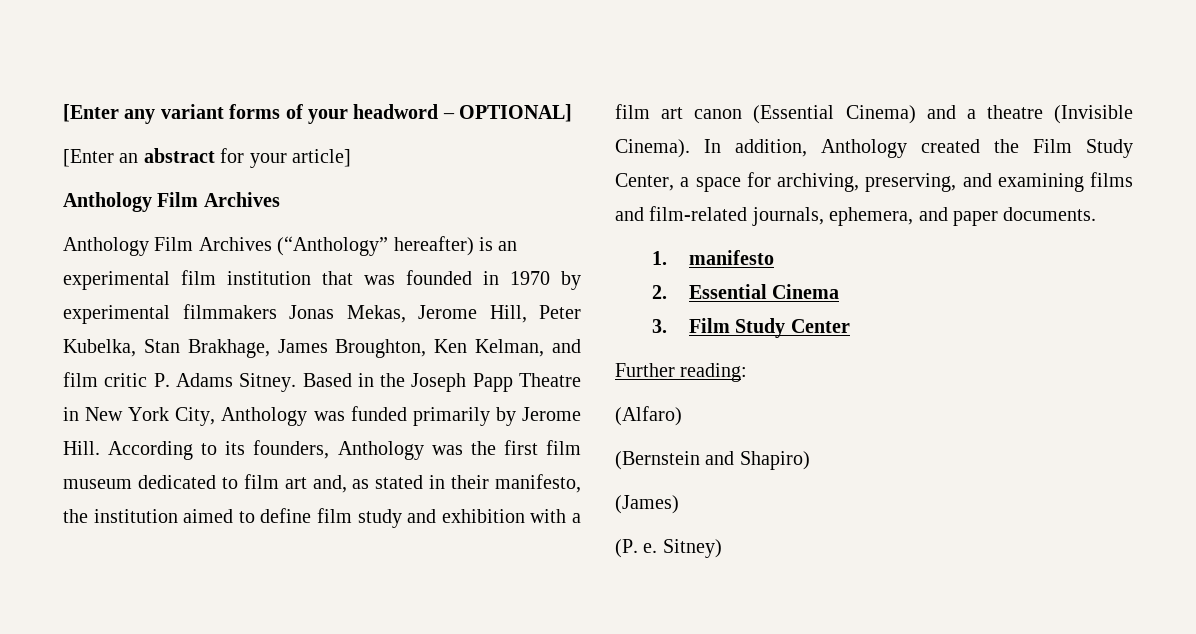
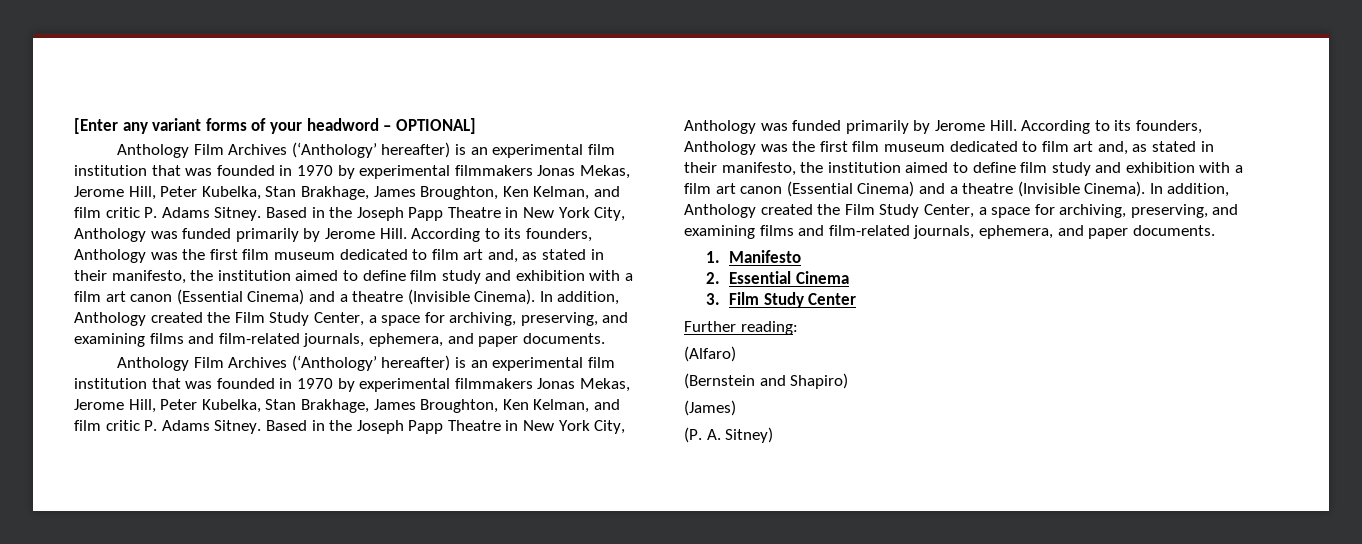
  [Enter any variant forms of your headword – OPTIONAL]
- [Enter an abstract for your article]
- Anthology Film Archives
- Anthology Film Archives (“Anthology” hereafter) is an experimental film institution that was founded in 1970 by experimental filmmakers Jonas Mekas, Jerome Hill, Peter Kubelka, Stan Brakhage, James Broughton, Ken Kelman, and film critic P. Adams Sitney.
+ Anthology Film Archives (‘Anthology’ hereafter) is an experimental film institution that was founded in 1970 by experimental filmmakers Jonas Mekas, Jerome Hill, Peter Kubelka, Stan Brakhage, James Broughton, Ken Kelman, and film critic P. Adams Sitney. Based in the Joseph Papp Theatre in New York City, Anthology was funded primarily by Jerome Hill. According to its founders, Anthology was the first film museum dedicated to film art and, as stated in their manifesto, the institution aimed to define film study and exhibition with a film art canon (Essential Cinema) and a theatre (Invisible Cinema). In addition, Anthology created the Film Study Center, a space for archiving, preserving, and examining films and film-related journals, ephemera, and paper documents.
+ Anthology Film Archives (‘Anthology’ hereafter) is an experimental film institution that was founded in 1970 by experimental filmmakers Jonas Mekas, Jerome Hill, Peter Kubelka, Stan Brakhage, James Broughton, Ken Kelman, and film critic P. Adams Sitney.
- 1. manifesto
+ 1. Manifesto
- (P. e. Sitney)
+ (P. A. Sitney)

